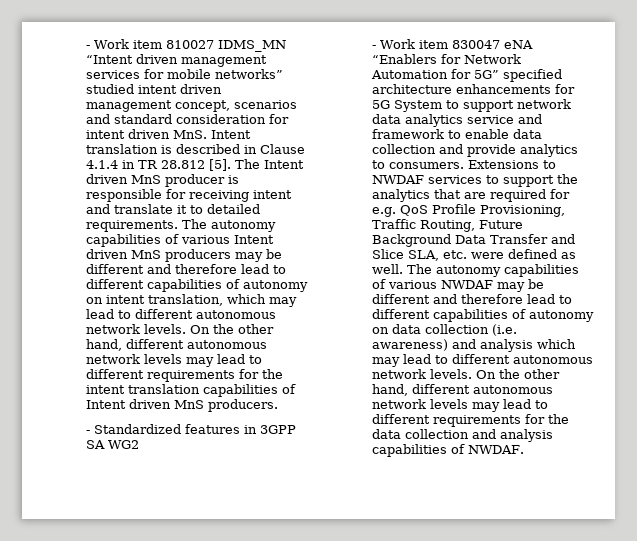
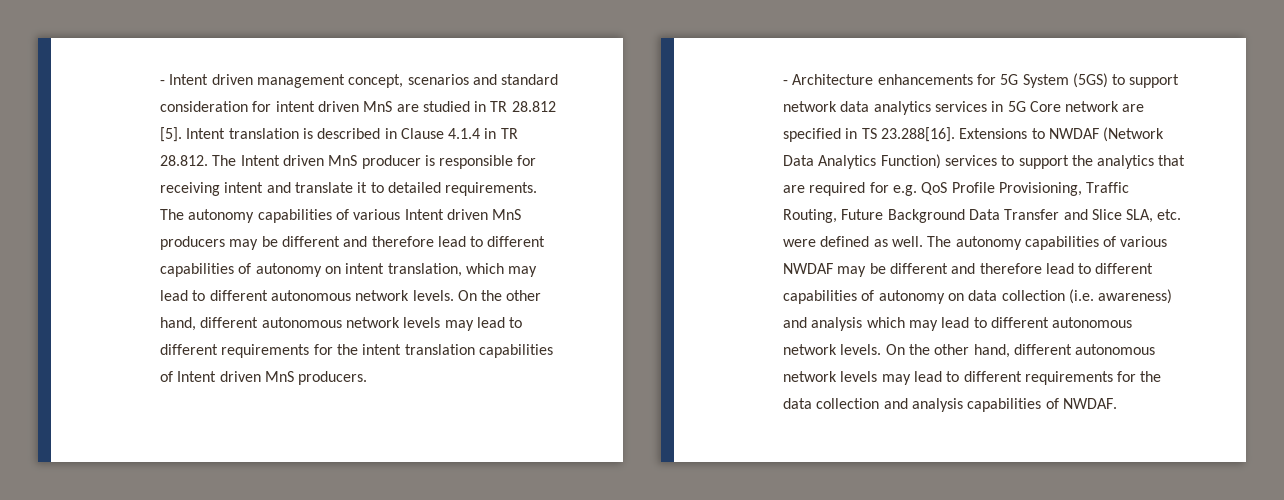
- - Work item 810027 IDMS_MN “Intent driven management services for mobile networks” studied intent driven management concept, scenarios and standard consideration for intent driven MnS. Intent translation is described in Clause 4.1.4 in TR 28.812 [5]. The Intent driven MnS producer is responsible for receiving intent and translate it to detailed requirements.
+ - Intent driven management concept, scenarios and standard consideration for intent driven MnS are studied in TR 28.812 [5]. Intent translation is described in Clause 4.1.4 in TR 28.812. The Intent driven MnS producer is responsible for receiving intent and translate it to detailed requirements.
- - Standardized features in 3GPP SA WG2
- - Work item 830047 eNA “Enablers for Network Automation for 5G” specified architecture enhancements for 5G System to support network data analytics service and framework to enable data collection and provide analytics to consumers. Extensions to NWDAF services to support the analytics that are required for e.g. QoS Profile Provisioning, Traffic Routing, Future Background Data Transfer and Slice SLA, etc. were defined as well.
+ - Architecture enhancements for 5G System (5GS) to support network data analytics services in 5G Core network are specified in TS 23.288[16]. Extensions to NWDAF (Network Data Analytics Function) services to support the analytics that are required for e.g. QoS Profile Provisioning, Traffic Routing, Future Background Data Transfer and Slice SLA, etc. were defined as well.

